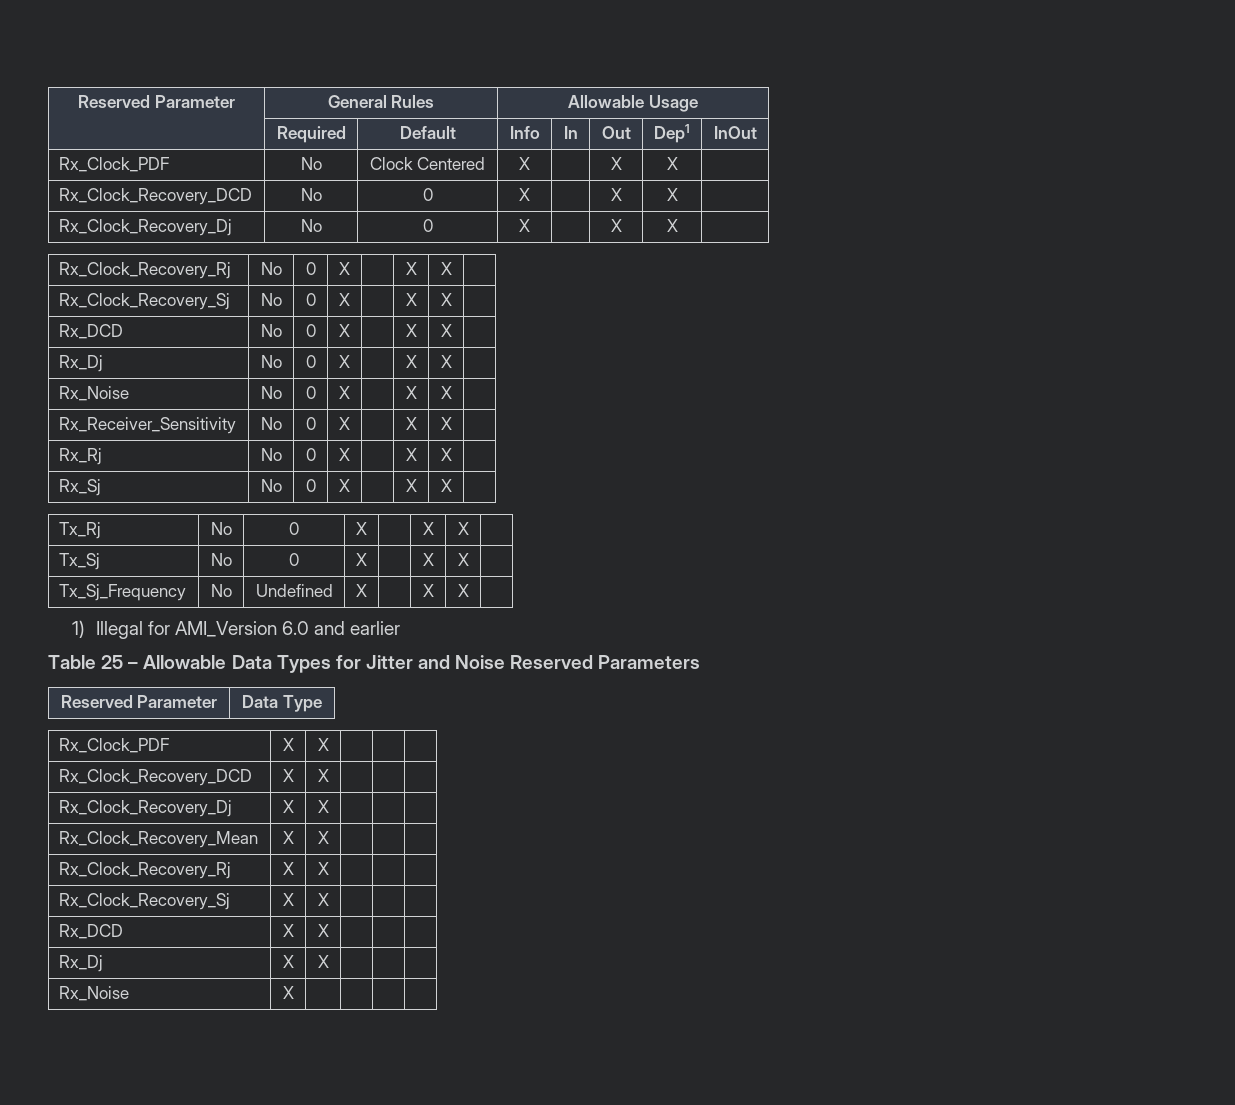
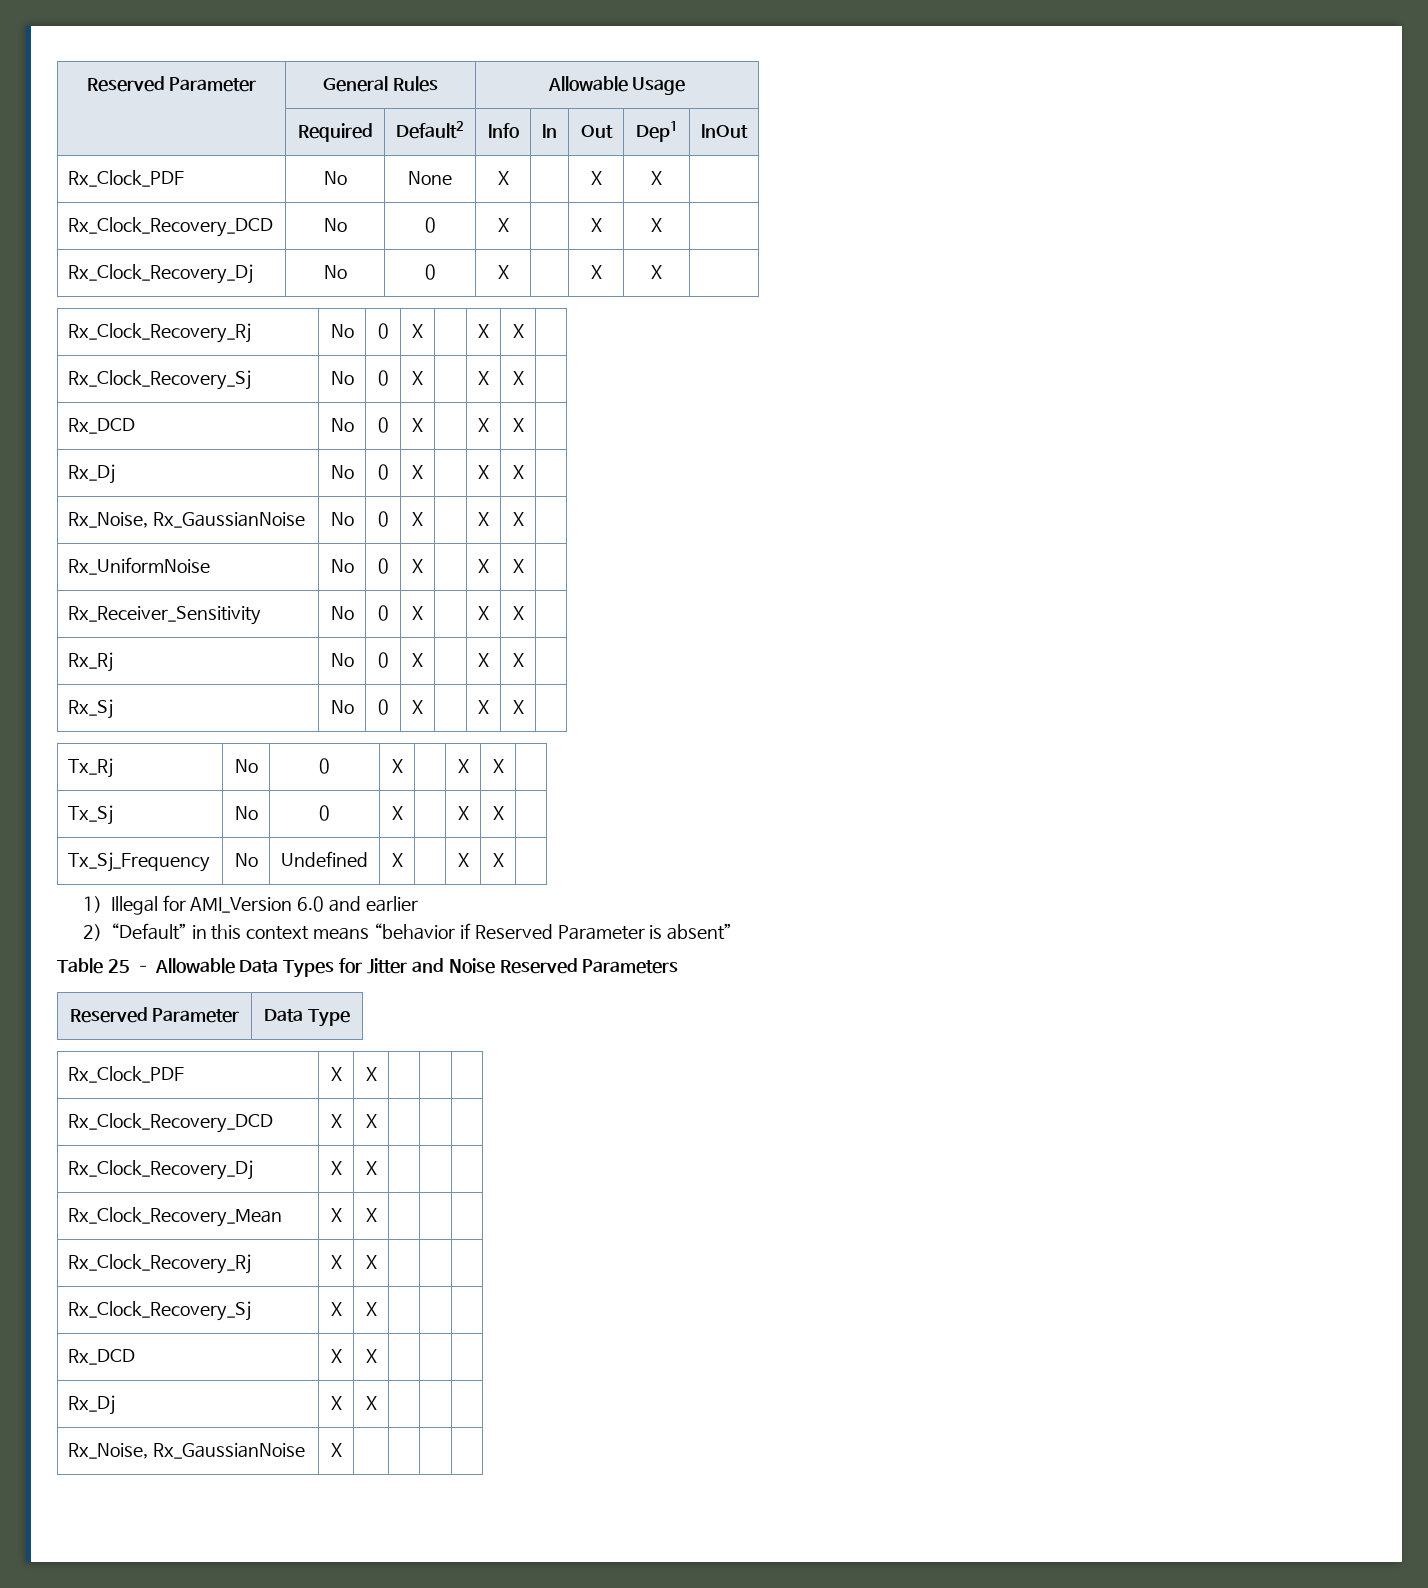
- | Required | Default | Info | In | Out | Dep1 | InOut
+ | Required | Default2 | Info | In | Out | Dep1 | InOut
- Rx_Clock_PDF | No | Clock Centered | X | | X | X |
+ Rx_Clock_PDF | No | None | X | | X | X |
- Rx_Noise | No | 0 | X | | X | X |
+ Rx_Noise, Rx_GaussianNoise | No | 0 | X | | X | X |
+ Rx_UniformNoise | No | 0 | X | | X | X |
+ 2) “Default” in this context means “behavior if Reserved Parameter is absent”
- Rx_Noise | X | | | |
+ Rx_Noise, Rx_GaussianNoise | X | | | |

